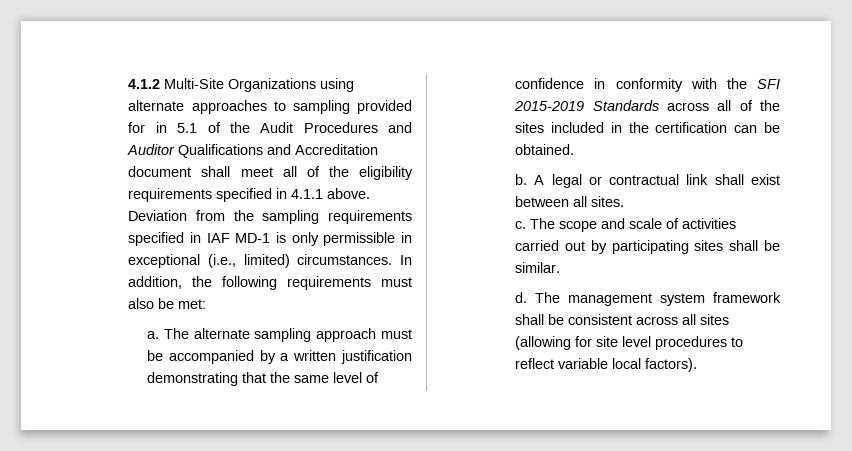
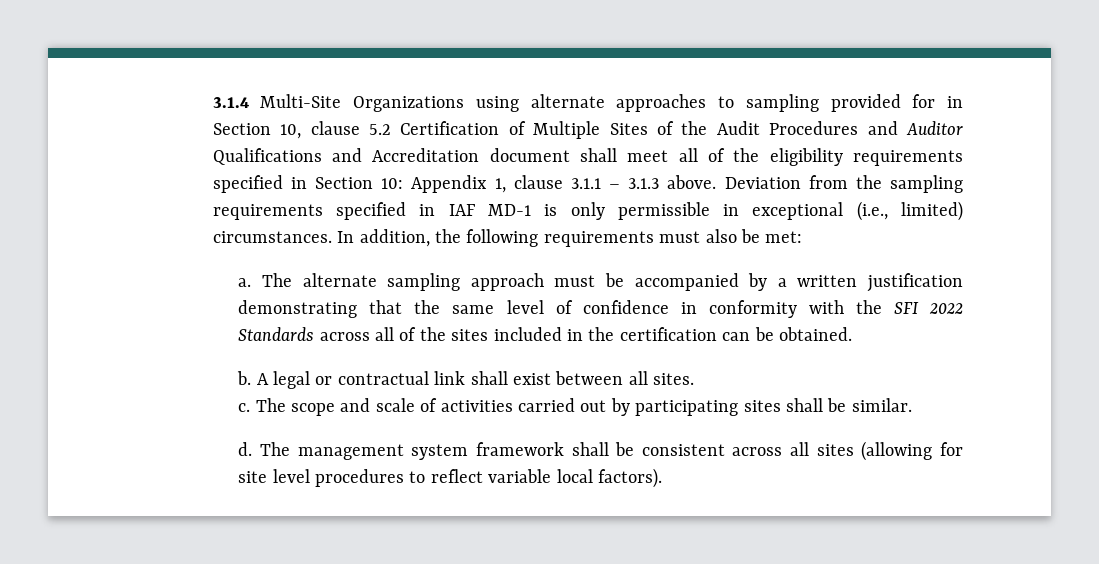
- 4.1.2 Multi-Site Organizations using alternate approaches to sampling provided for in 5.1 of the Audit Procedures and Auditor Qualifications and Accreditation document shall meet all of the eligibility requirements specified in 4.1.1 above.
+ 3.1.4 Multi-Site Organizations using alternate approaches to sampling provided for in Section 10, clause 5.2 Certification of Multiple Sites of the Audit Procedures and Auditor Qualifications and Accreditation document shall meet all of the eligibility requirements specified in Section 10: Appendix 1, clause 3.1.1 – 3.1.3 above.
- The alternate sampling approach must be accompanied by a written justification demonstrating that the same level of confidence in conformity with the SFI 2015-2019 Standards across all of the sites included in the certification can be obtained.
+ The alternate sampling approach must be accompanied by a written justification demonstrating that the same level of confidence in conformity with the SFI 2022 Standards across all of the sites included in the certification can be obtained.

